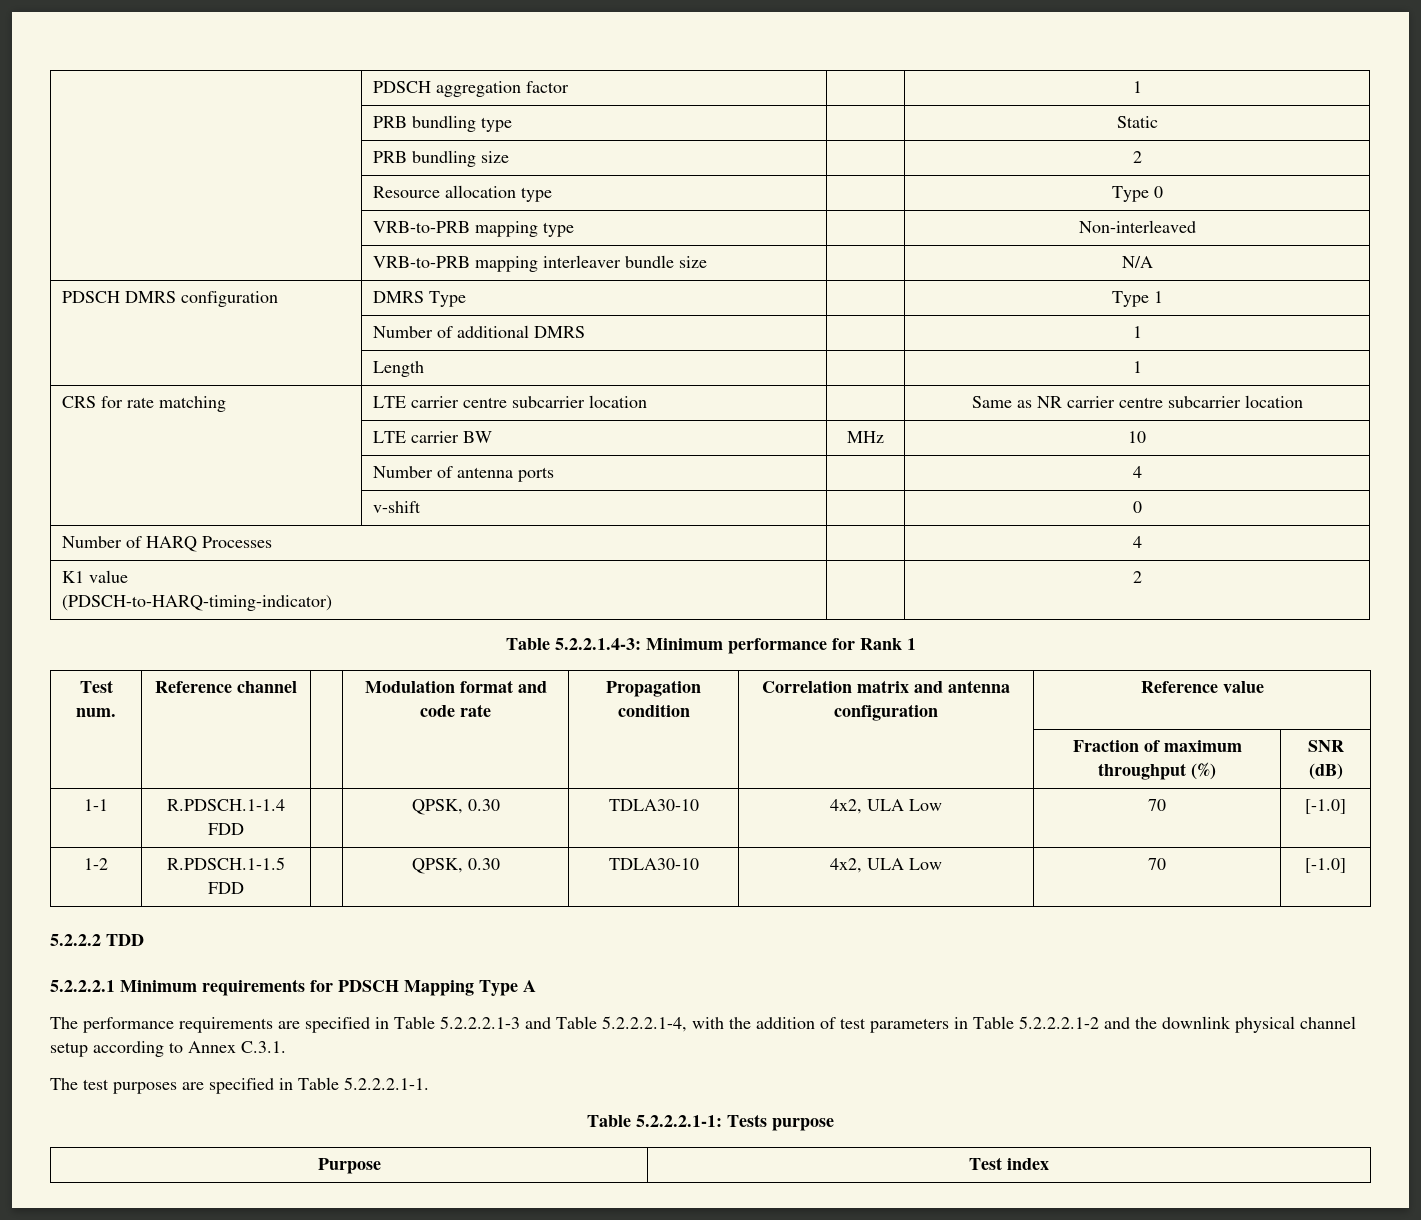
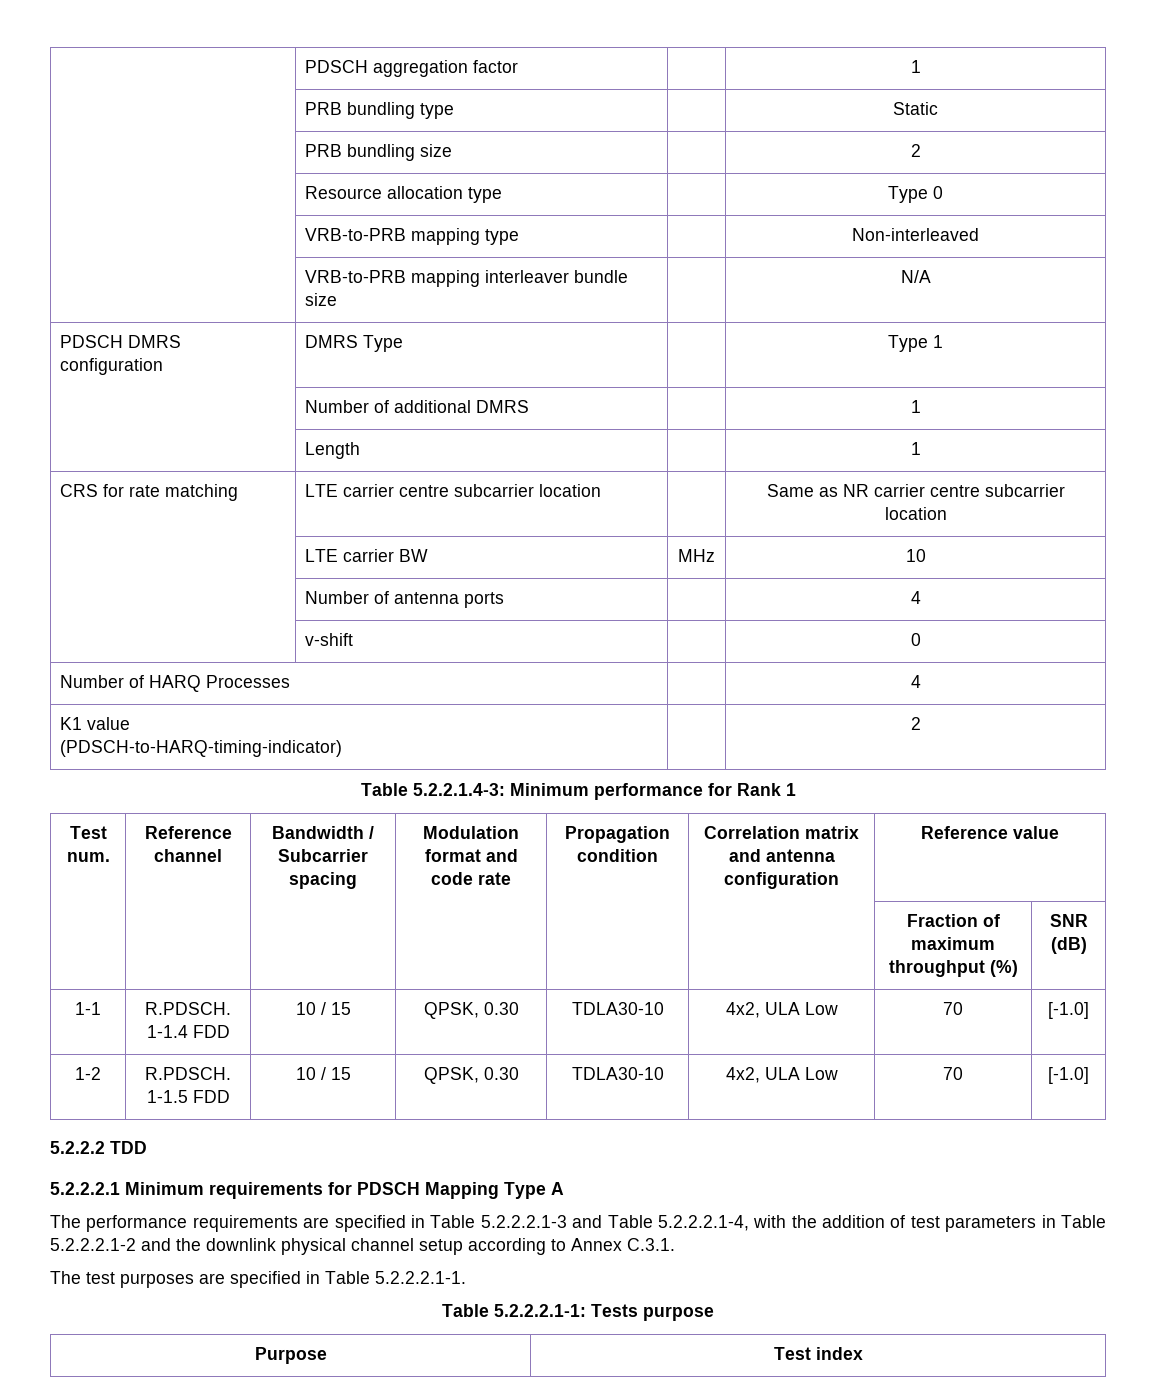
- Test num. | Reference channel | | Modulation format and code rate | Propagation condition | Correlation matrix and antenna configuration | Reference value
+ Test num. | Reference channel | Bandwidth / Subcarrier spacing | Modulation format and code rate | Propagation condition | Correlation matrix and antenna configuration | Reference value
- 1-1 | R.PDSCH.1-1.4 FDD | | QPSK, 0.30 | TDLA30-10 | 4x2, ULA Low | 70 | [-1.0]
+ 1-1 | R.PDSCH. 1-1.4 FDD | 10 / 15 | QPSK, 0.30 | TDLA30-10 | 4x2, ULA Low | 70 | [-1.0]
- 1-2 | R.PDSCH.1-1.5 FDD | | QPSK, 0.30 | TDLA30-10 | 4x2, ULA Low | 70 | [-1.0]
+ 1-2 | R.PDSCH. 1-1.5 FDD | 10 / 15 | QPSK, 0.30 | TDLA30-10 | 4x2, ULA Low | 70 | [-1.0]

